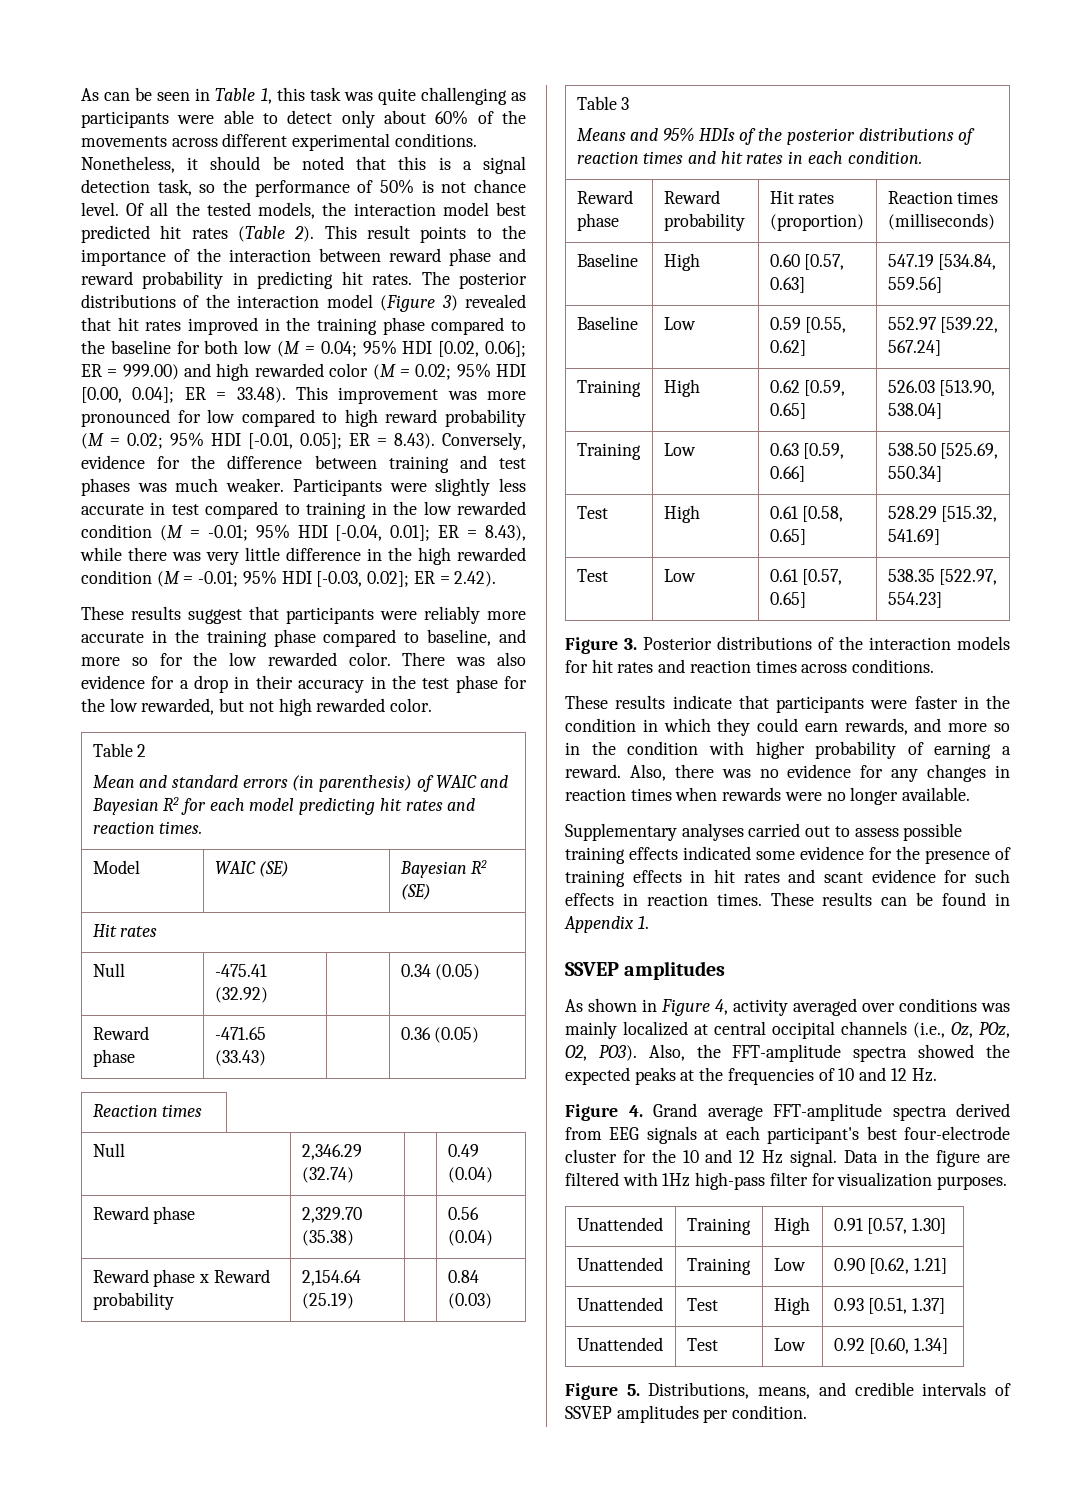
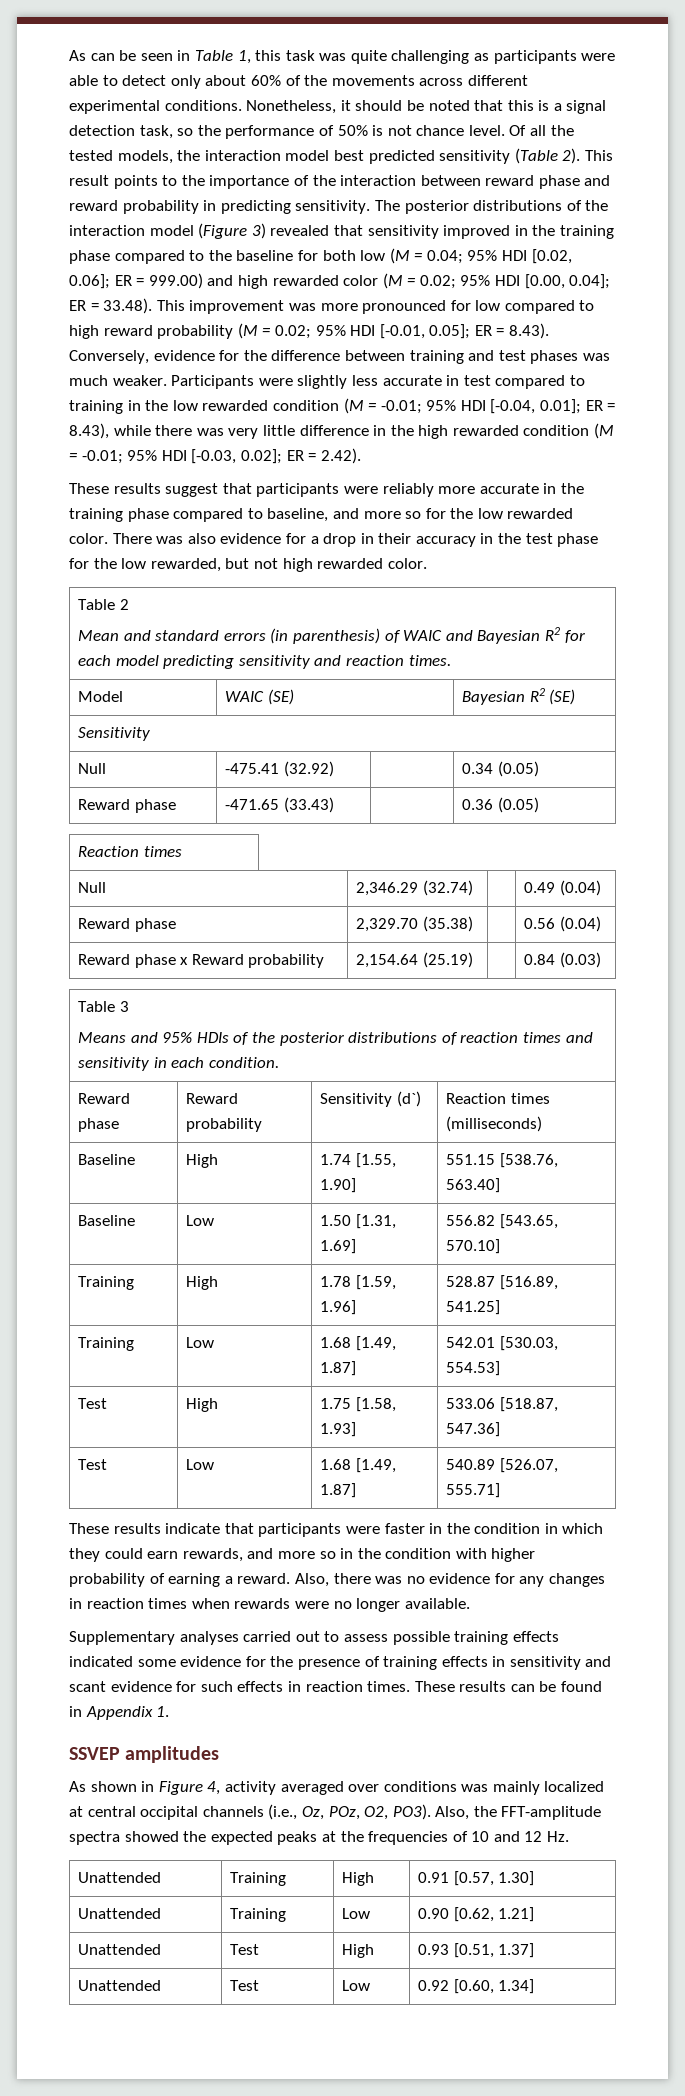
- Of all the tested models, the interaction model best predicted hit rates (Table 2).
+ Of all the tested models, the interaction model best predicted sensitivity (Table 2).
- This result points to the importance of the interaction between reward phase and reward probability in predicting hit rates.
+ This result points to the importance of the interaction between reward phase and reward probability in predicting sensitivity.
- The posterior distributions of the interaction model (Figure 3) revealed that hit rates improved in the training phase compared to the baseline for both low (M = 0.04;
+ The posterior distributions of the interaction model (Figure 3) revealed that sensitivity improved in the training phase compared to the baseline for both low (M = 0.04;
  Table 2
- Mean and standard errors (in parenthesis) of WAIC and Bayesian R2 for each model predicting hit rates and reaction times.
+ Mean and standard errors (in parenthesis) of WAIC and Bayesian R2 for each model predicting sensitivity and reaction times.
  Model | WAIC (SE) | Bayesian R2 (SE)
- Hit rates
+ Sensitivity
  Table 3
- Means and 95% HDIs of the posterior distributions of reaction times and hit rates in each condition.
+ Means and 95% HDIs of the posterior distributions of reaction times and sensitivity in each condition.
- Reward phase | Reward probability | Hit rates (proportion) | Reaction times (milliseconds)
+ Reward phase | Reward probability | Sensitivity (d`) | Reaction times (milliseconds)
- Baseline | High | 0.60 [0.57, 0.63] | 547.19 [534.84, 559.56]
- Baseline | Low | 0.59 [0.55, 0.62] | 552.97 [539.22, 567.24]
- Training | High | 0.62 [0.59, 0.65] | 526.03 [513.90, 538.04]
- Training | Low | 0.63 [0.59, 0.66] | 538.50 [525.69, 550.34]
- Test | High | 0.61 [0.58, 0.65] | 528.29 [515.32, 541.69]
- Test | Low | 0.61 [0.57, 0.65] | 538.35 [522.97, 554.23]
- Figure 3. Posterior distributions of the interaction models for hit rates and reaction times across conditions.
+ Baseline | High | 1.74 [1.55, 1.90] | 551.15 [538.76, 563.40]
+ Baseline | Low | 1.50 [1.31, 1.69] | 556.82 [543.65, 570.10]
+ Training | High | 1.78 [1.59, 1.96] | 528.87 [516.89, 541.25]
+ Training | Low | 1.68 [1.49, 1.87] | 542.01 [530.03, 554.53]
+ Test | High | 1.75 [1.58, 1.93] | 533.06 [518.87, 547.36]
+ Test | Low | 1.68 [1.49, 1.87] | 540.89 [526.07, 555.71]
- Supplementary analyses carried out to assess possible training effects indicated some evidence for the presence of training effects in hit rates and scant evidence for such effects in reaction times.
+ Supplementary analyses carried out to assess possible training effects indicated some evidence for the presence of training effects in sensitivity and scant evidence for such effects in reaction times.
- Figure 4. Grand average FFT-amplitude spectra derived from EEG signals at each participant's best four-electrode cluster for the 10 and 12 Hz signal. Data in the figure are filtered with 1Hz high-pass filter for visualization purposes.
- Figure 5. Distributions, means, and credible intervals of SSVEP amplitudes per condition.

